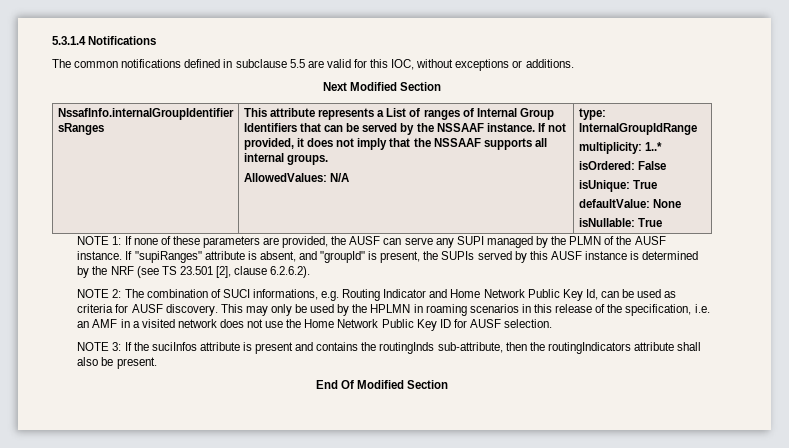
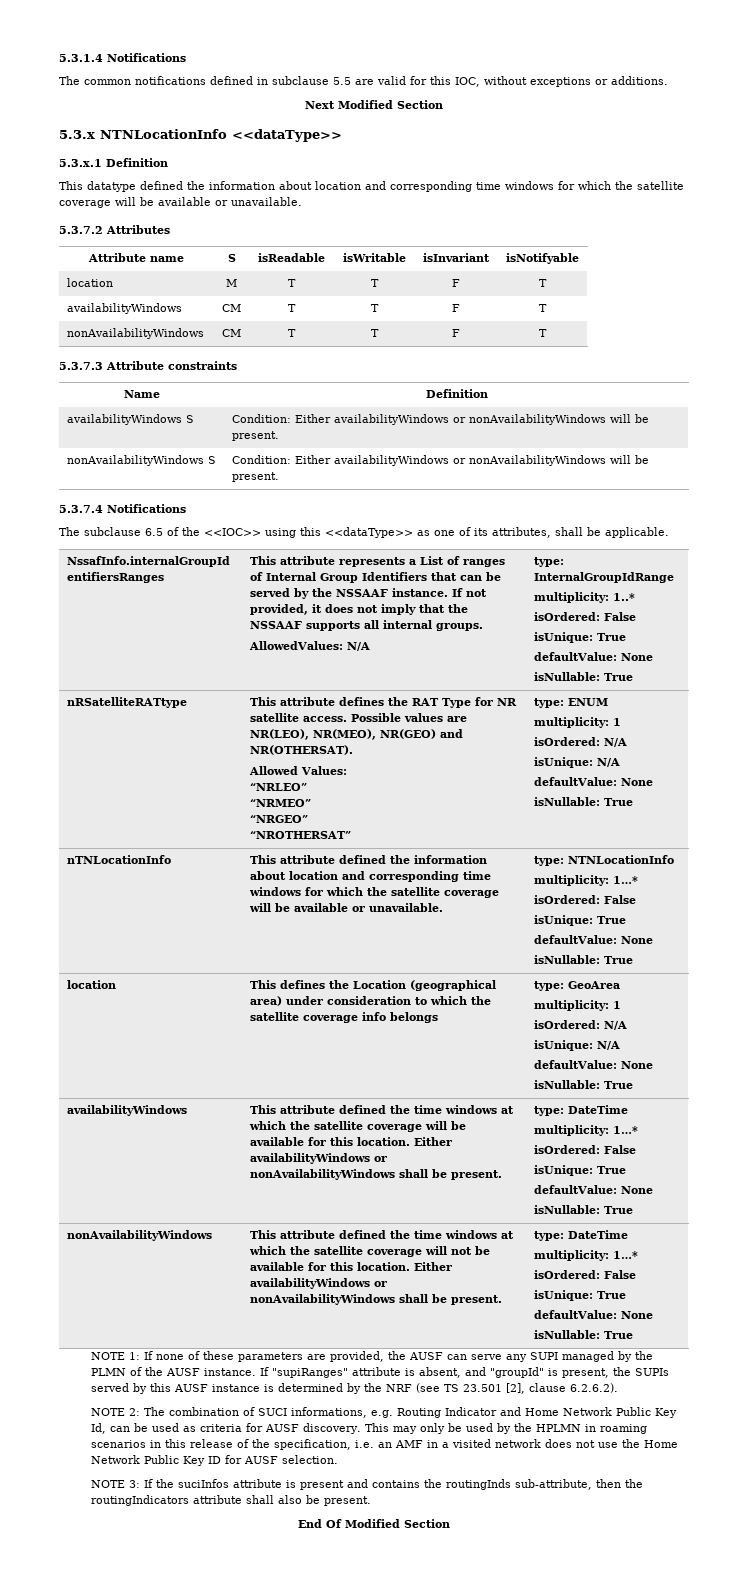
+ 5.3.x NTNLocationInfo <<dataType>>
+ 5.3.x.1 Definition
+ This datatype defined the information about location and corresponding time windows for which the satellite coverage will be available or unavailable.
+ 5.3.7.2 Attributes
+ Attribute name | S | isReadable | isWritable | isInvariant | isNotifyable
+ location | M | T | T | F | T
+ availabilityWindows | CM | T | T | F | T
+ nonAvailabilityWindows | CM | T | T | F | T
+ 5.3.7.3 Attribute constraints
+ Name | Definition
+ availabilityWindows S | Condition: Either availabilityWindows or nonAvailabilityWindows will be present.
+ nonAvailabilityWindows S | Condition: Either availabilityWindows or nonAvailabilityWindows will be present.
+ 5.3.7.4 Notifications
+ The subclause 6.5 of the <<IOC>> using this <<dataType>> as one of its attributes, shall be applicable.
+ nRSatelliteRATtype | This attribute defines the RAT Type for NR satellite access. Possible values are NR(LEO), NR(MEO), NR(GEO) and NR(OTHERSAT).
+ Allowed Values:
+ “NRLEO”
+ “NRMEO”
+ “NRGEO”
+ “NROTHERSAT” | type: ENUM
+ multiplicity: 1
+ isOrdered: N/A
+ isUnique: N/A
+ defaultValue: None
+ isNullable: True
+ nTNLocationInfo | This attribute defined the information about location and corresponding time windows for which the satellite coverage will be available or unavailable. | type: NTNLocationInfo
+ multiplicity: 1…*
+ isOrdered: False
+ isUnique: True
+ defaultValue: None
+ isNullable: True
+ location | This defines the Location (geographical area) under consideration to which the satellite coverage info belongs | type: GeoArea
+ multiplicity: 1
+ isOrdered: N/A
+ isUnique: N/A
+ defaultValue: None
+ isNullable: True
+ availabilityWindows | This attribute defined the time windows at which the satellite coverage will be available for this location. Either availabilityWindows or nonAvailabilityWindows shall be present. | type: DateTime
+ multiplicity: 1…*
+ isOrdered: False
+ isUnique: True
+ defaultValue: None
+ isNullable: True
+ nonAvailabilityWindows | This attribute defined the time windows at which the satellite coverage will not be available for this location. Either availabilityWindows or nonAvailabilityWindows shall be present. | type: DateTime
+ multiplicity: 1…*
+ isOrdered: False
+ isUnique: True
+ defaultValue: None
+ isNullable: True

